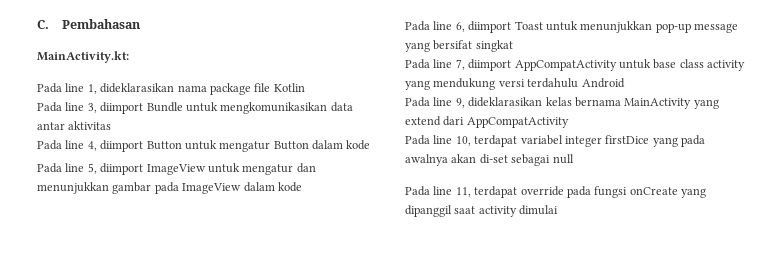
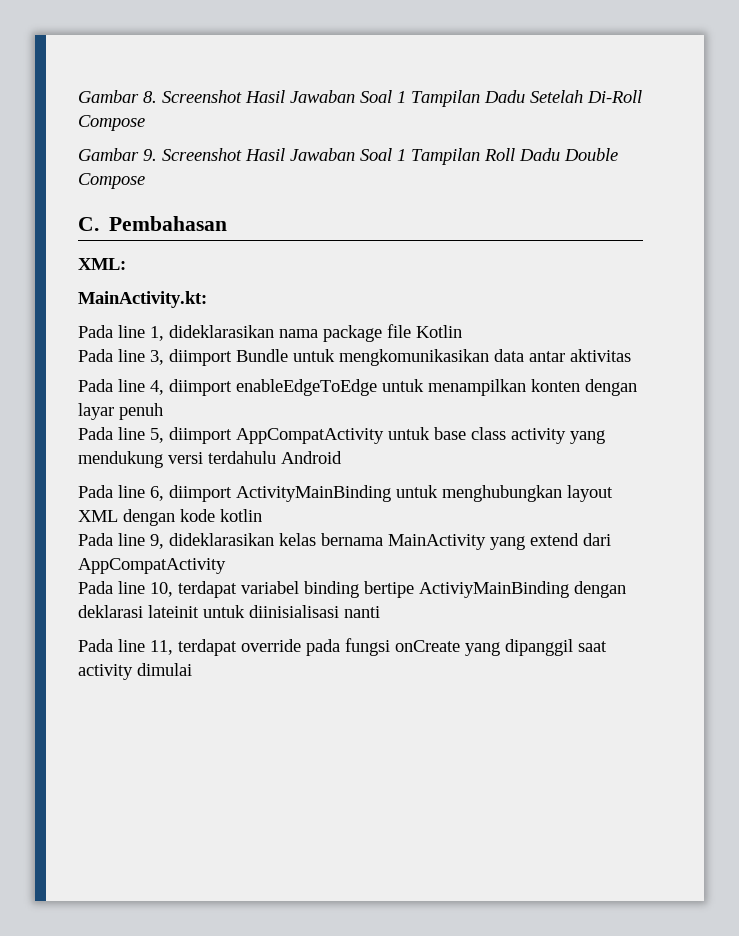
+ Gambar 8. Screenshot Hasil Jawaban Soal 1 Tampilan Dadu Setelah Di-Roll Compose
+ Gambar 9. Screenshot Hasil Jawaban Soal 1 Tampilan Roll Dadu Double Compose
+ XML:
- Pada line 4, diimport Button untuk mengatur Button dalam kode
- Pada line 5, diimport ImageView untuk mengatur dan menunjukkan gambar pada ImageView dalam kode
- Pada line 6, diimport Toast untuk menunjukkan pop-up message yang bersifat singkat
- Pada line 7, diimport AppCompatActivity untuk base class activity yang mendukung versi terdahulu Android
+ Pada line 4, diimport enableEdgeToEdge untuk menampilkan konten dengan layar penuh
+ Pada line 5, diimport AppCompatActivity untuk base class activity yang mendukung versi terdahulu Android
+ Pada line 6, diimport ActivityMainBinding untuk menghubungkan layout XML dengan kode kotlin
- Pada line 10, terdapat variabel integer firstDice yang pada awalnya akan di-set sebagai null
+ Pada line 10, terdapat variabel binding bertipe ActiviyMainBinding dengan deklarasi lateinit untuk diinisialisasi nanti

